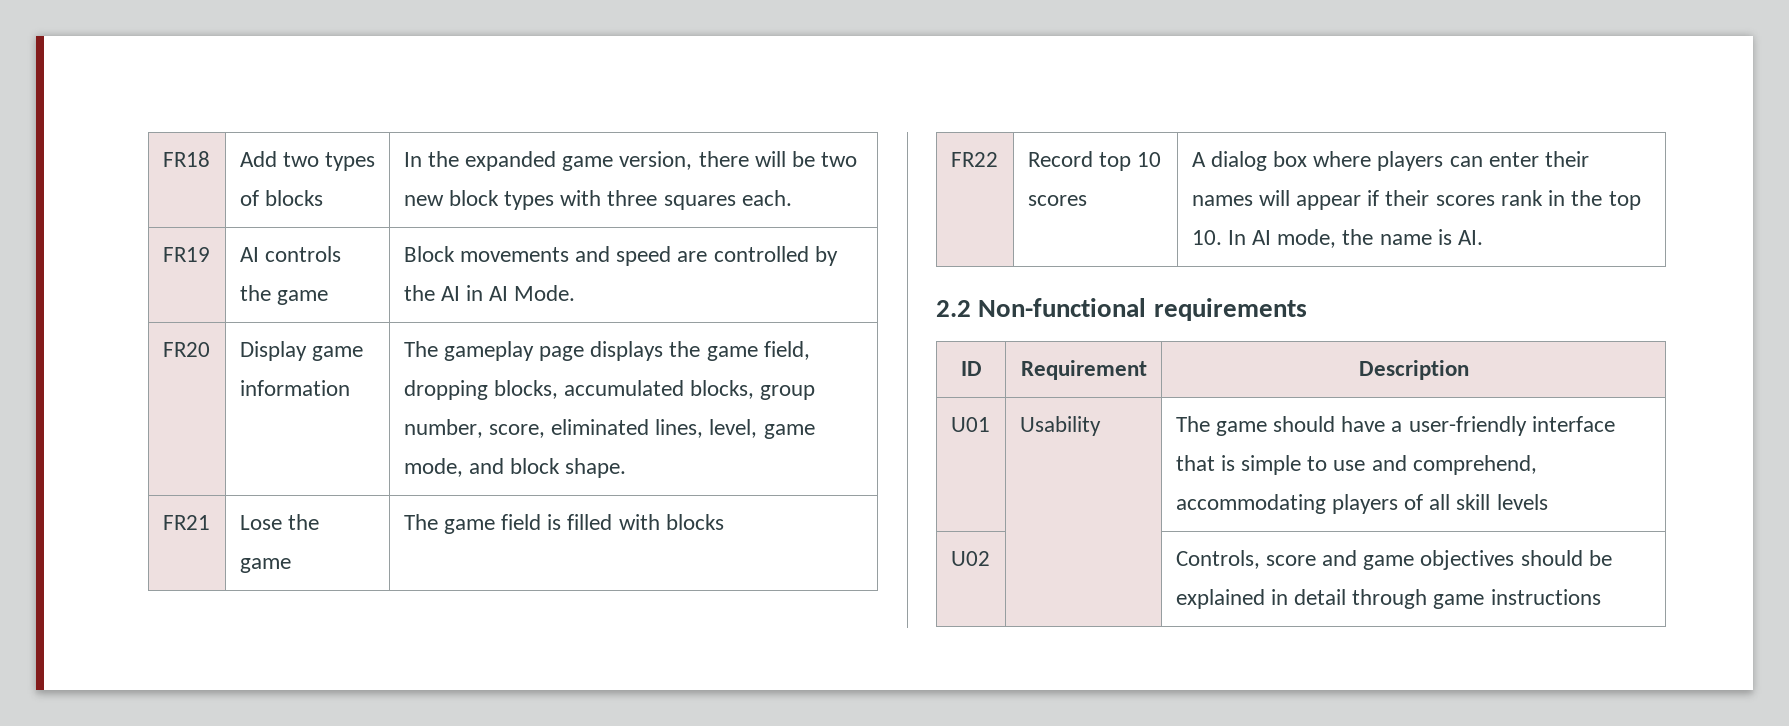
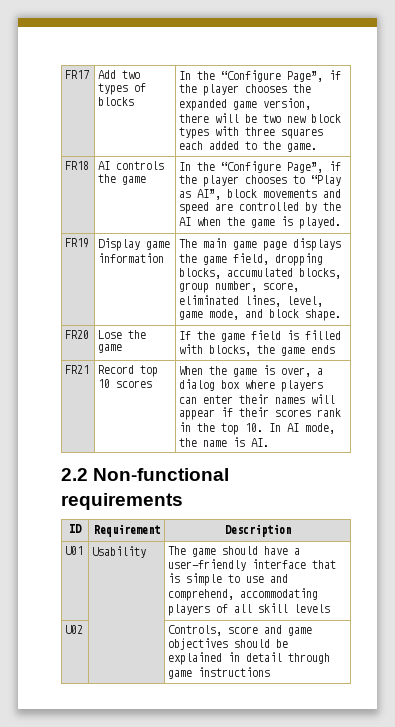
- FR18 | Add two types of blocks | In the expanded game version, there will be two new block types with three squares each.
- FR19 | AI controls the game | Block movements and speed are controlled by the AI in AI Mode.
- FR20 | Display game information | The gameplay page displays the game field, dropping blocks, accumulated blocks, group number, score, eliminated lines, level, game mode, and block shape.
+ FR17 | Add two types of blocks | In the “Configure Page”, if the player chooses the expanded game version, there will be two new block types with three squares each added to the game.
+ FR18 | AI controls the game | In the “Configure Page”, if the player chooses to “Play as AI”, block movements and speed are controlled by the AI when the game is played.
+ FR19 | Display game information | The main game page displays the game field, dropping blocks, accumulated blocks, group number, score, eliminated lines, level, game mode, and block shape.
- FR21 | Lose the game | The game field is filled with blocks
- FR22 | Record top 10 scores | A dialog box where players can enter their names will appear if their scores rank in the top 10. In AI mode, the name is AI.
+ FR20 | Lose the game | If the game field is filled with blocks, the game ends
+ FR21 | Record top 10 scores | When the game is over, a dialog box where players can enter their names will appear if their scores rank in the top 10. In AI mode, the name is AI.

